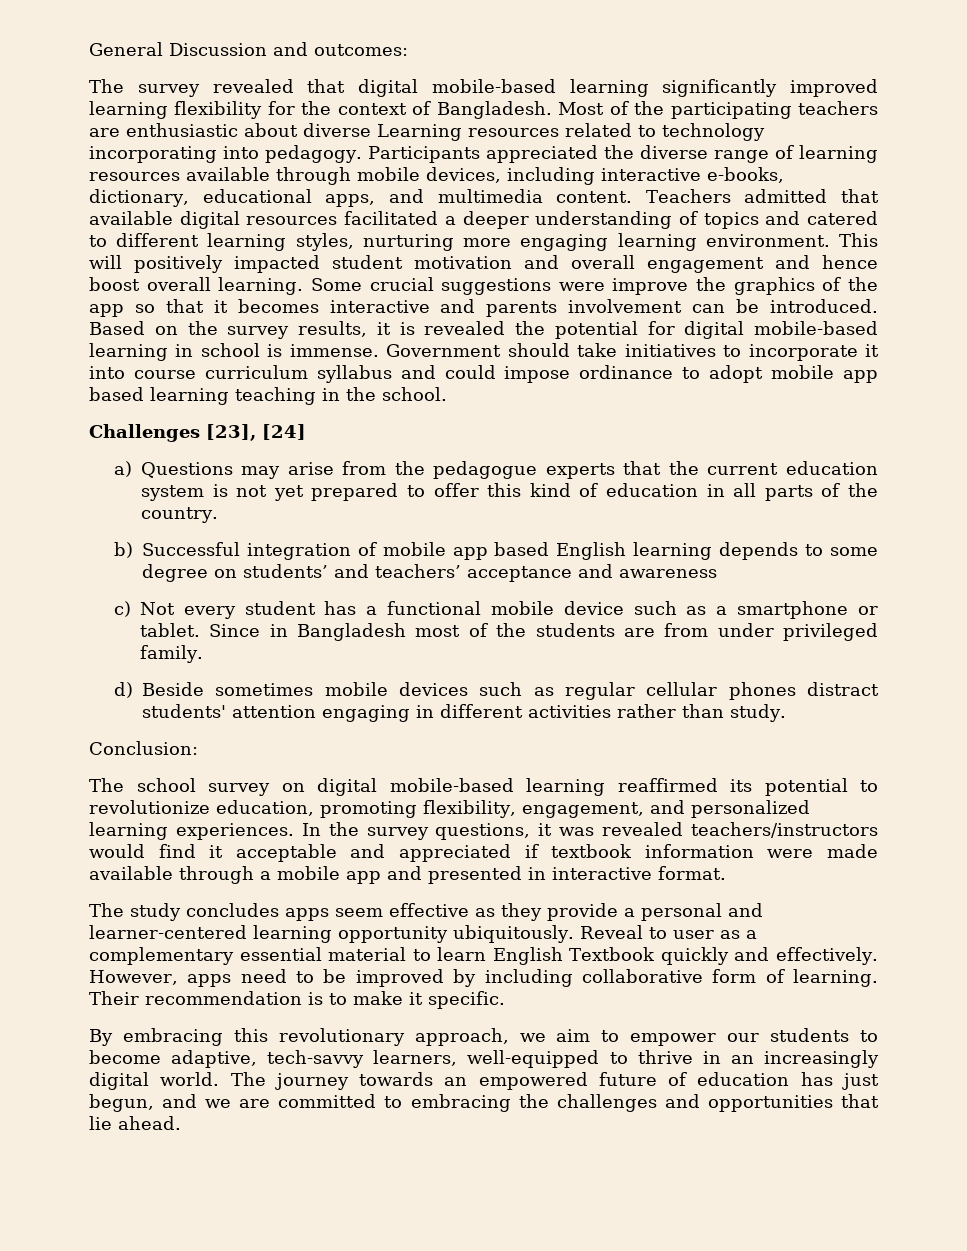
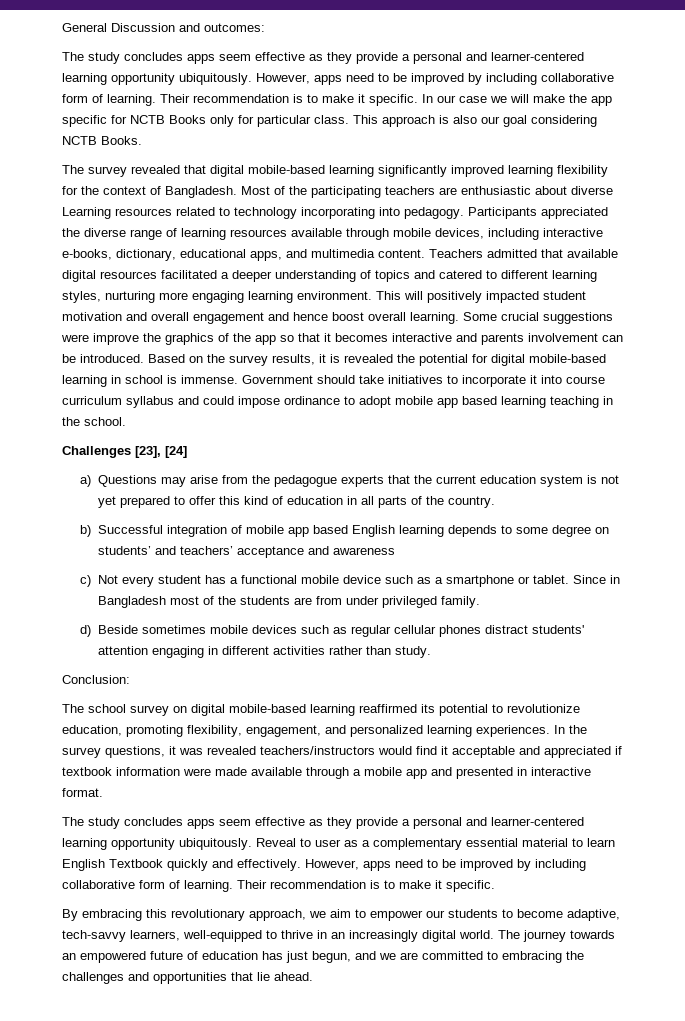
+ The study concludes apps seem effective as they provide a personal and learner-centered learning opportunity ubiquitously. However, apps need to be improved by including collaborative form of learning. Their recommendation is to make it specific. In our case we will make the app specific for NCTB Books only for particular class. This approach is also our goal considering NCTB Books.

